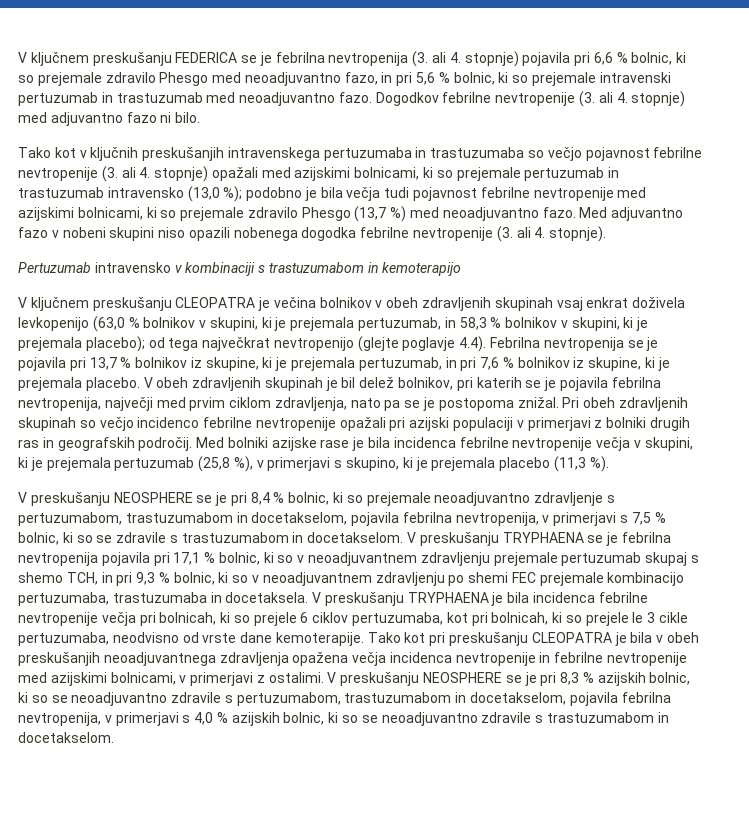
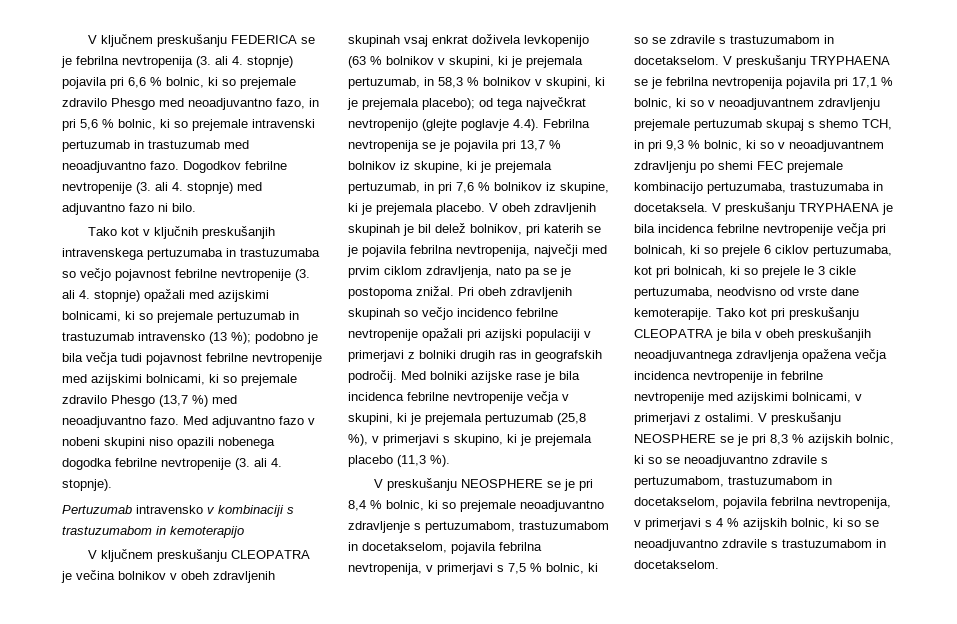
- Tako kot v ključnih preskušanjih intravenskega pertuzumaba in trastuzumaba so večjo pojavnost febrilne nevtropenije (3. ali 4. stopnje) opažali med azijskimi bolnicami, ki so prejemale pertuzumab in trastuzumab intravensko (13,0 %); podobno je bila večja tudi pojavnost febrilne nevtropenije med azijskimi bolnicami, ki so prejemale zdravilo Phesgo (13,7 %) med neoadjuvantno fazo.
+ Tako kot v ključnih preskušanjih intravenskega pertuzumaba in trastuzumaba so večjo pojavnost febrilne nevtropenije (3. ali 4. stopnje) opažali med azijskimi bolnicami, ki so prejemale pertuzumab in trastuzumab intravensko (13 %); podobno je bila večja tudi pojavnost febrilne nevtropenije med azijskimi bolnicami, ki so prejemale zdravilo Phesgo (13,7 %) med neoadjuvantno fazo.
- V ključnem preskušanju CLEOPATRA je večina bolnikov v obeh zdravljenih skupinah vsaj enkrat doživela levkopenijo (63,0 % bolnikov v skupini, ki je prejemala pertuzumab, in 58,3 % bolnikov v skupini, ki je prejemala placebo);
+ V ključnem preskušanju CLEOPATRA je večina bolnikov v obeh zdravljenih skupinah vsaj enkrat doživela levkopenijo (63 % bolnikov v skupini, ki je prejemala pertuzumab, in 58,3 % bolnikov v skupini, ki je prejemala placebo);
- V preskušanju NEOSPHERE se je pri 8,3 % azijskih bolnic, ki so se neoadjuvantno zdravile s pertuzumabom, trastuzumabom in docetakselom, pojavila febrilna nevtropenija, v primerjavi s 4,0 % azijskih bolnic, ki so se neoadjuvantno zdravile s trastuzumabom in docetakselom.
+ V preskušanju NEOSPHERE se je pri 8,3 % azijskih bolnic, ki so se neoadjuvantno zdravile s pertuzumabom, trastuzumabom in docetakselom, pojavila febrilna nevtropenija, v primerjavi s 4 % azijskih bolnic, ki so se neoadjuvantno zdravile s trastuzumabom in docetakselom.

